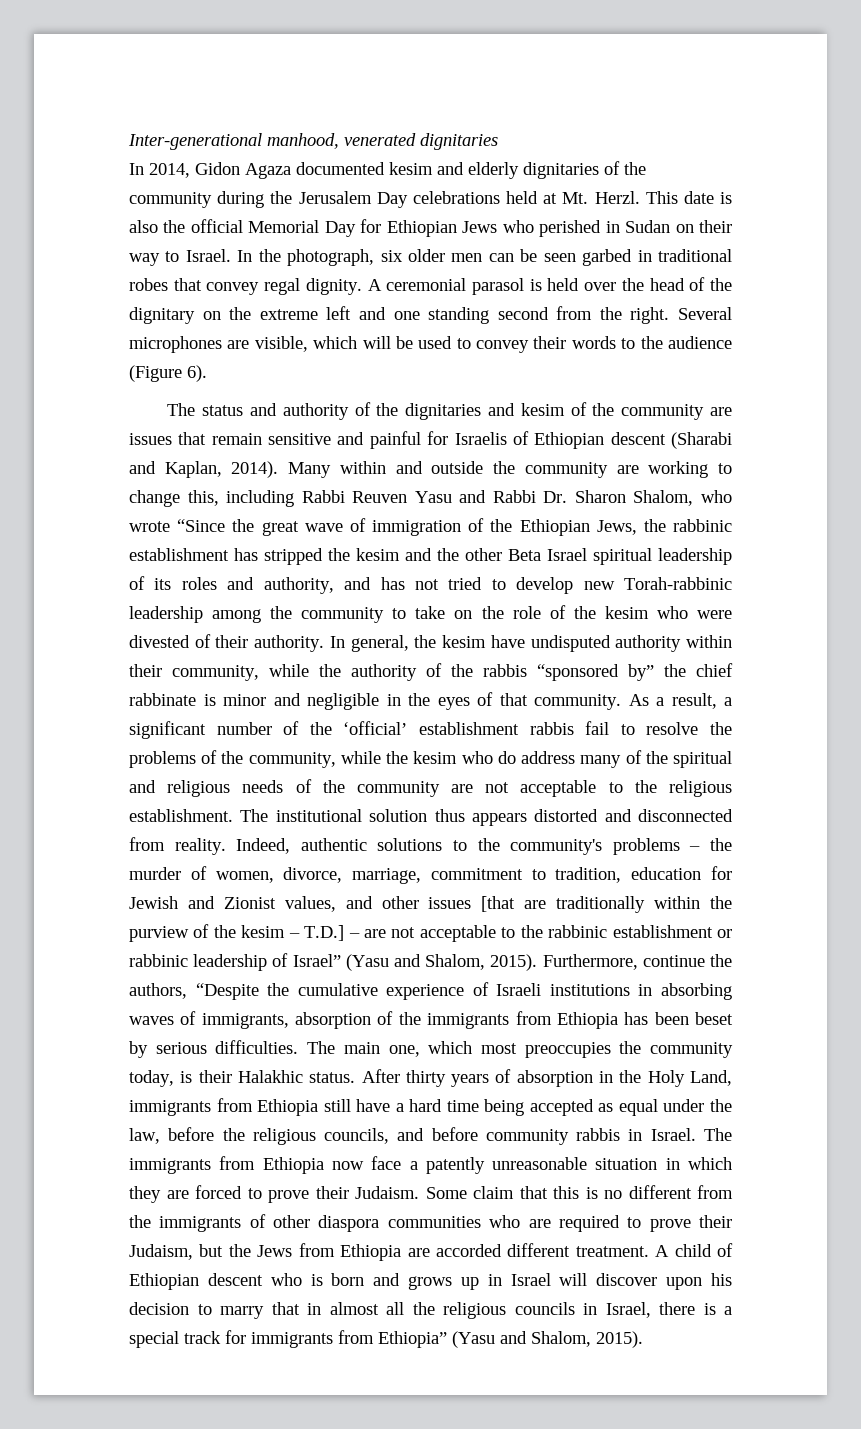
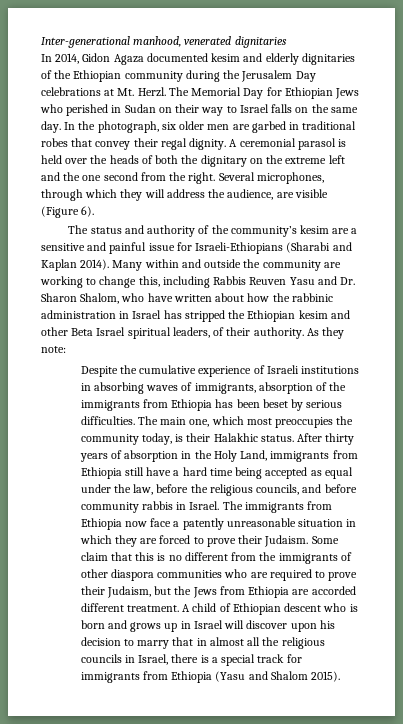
- In 2014, Gidon Agaza documented kesim and elderly dignitaries of the community during the Jerusalem Day celebrations held at Mt. Herzl.
+ In 2014, Gidon Agaza documented kesim and elderly dignitaries of the Ethiopian community during the Jerusalem Day celebrations at Mt. Herzl.
- This date is also the official Memorial Day for Ethiopian Jews who perished in Sudan on their way to Israel.
+ The Memorial Day for Ethiopian Jews who perished in Sudan on their way to Israel falls on the same day.
- In the photograph, six older men can be seen garbed in traditional robes that convey regal dignity.
+ In the photograph, six older men are garbed in traditional robes that convey their regal dignity.
- A ceremonial parasol is held over the head of the dignitary on the extreme left and one standing second from the right.
+ A ceremonial parasol is held over the heads of both the dignitary on the extreme left and the one second from the right.
- Several microphones are visible, which will be used to convey their words to the audience (Figure 6).
+ Several microphones, through which they will address the audience, are visible (Figure 6).
- The status and authority of the dignitaries and kesim of the community are issues that remain sensitive and painful for Israelis of Ethiopian descent (Sharabi and Kaplan, 2014).
+ The status and authority of the community’s kesim are a sensitive and painful issue for Israeli-Ethiopians (Sharabi and Kaplan 2014).
- Many within and outside the community are working to change this, including Rabbi Reuven Yasu and Rabbi Dr. Sharon Shalom, who wrote “Since the great wave of immigration of the Ethiopian Jews, the rabbinic establishment has stripped the kesim and the other Beta Israel spiritual leadership of its roles and authority, and has not tried to develop new Torah-rabbinic leadership among the community to take on the role of the kesim who were divested of their authority. In general, the kesim have undisputed authority within their community, while the authority of the rabbis “sponsored by” the chief rabbinate is minor and negligible in the eyes of that community. As a result, a significant number of the ‘official’ establishment rabbis fail to resolve the problems of the community, while the kesim who do address many of the spiritual and religious needs of the community are not acceptable to the religious establishment. The institutional solution thus appears distorted and disconnected from reality. Indeed, authentic solutions to the community's problems – the murder of women, divorce, marriage, commitment to tradition, education for Jewish and Zionist values, and other issues [that are traditionally within the purview of the kesim – T.D.] – are not acceptable to the rabbinic establishment or rabbinic leadership of Israel” (Yasu and Shalom, 2015). Furthermore, continue the authors, “Despite the cumulative experience of Israeli institutions in absorbing waves of immigrants, absorption of the immigrants from Ethiopia has been beset by serious difficulties.
+ Many within and outside the community are working to change this, including Rabbis Reuven Yasu and Dr. Sharon Shalom, who have written about how the rabbinic administration in Israel has stripped the Ethiopian kesim and other Beta Israel spiritual leaders, of their authority. As they note:
+ Despite the cumulative experience of Israeli institutions in absorbing waves of immigrants, absorption of the immigrants from Ethiopia has been beset by serious difficulties.
- A child of Ethiopian descent who is born and grows up in Israel will discover upon his decision to marry that in almost all the religious councils in Israel, there is a special track for immigrants from Ethiopia” (Yasu and Shalom, 2015).
+ A child of Ethiopian descent who is born and grows up in Israel will discover upon his decision to marry that in almost all the religious councils in Israel, there is a special track for immigrants from Ethiopia (Yasu and Shalom 2015).

